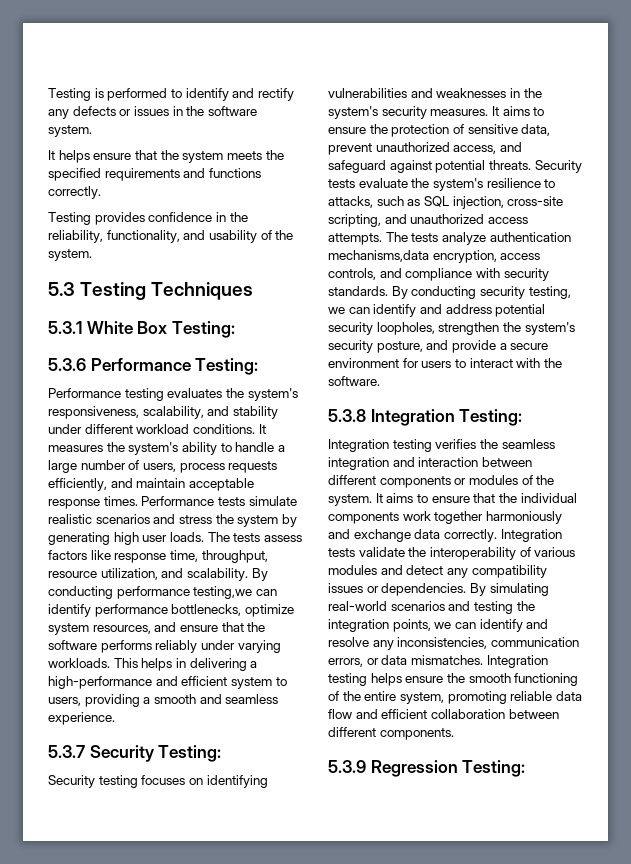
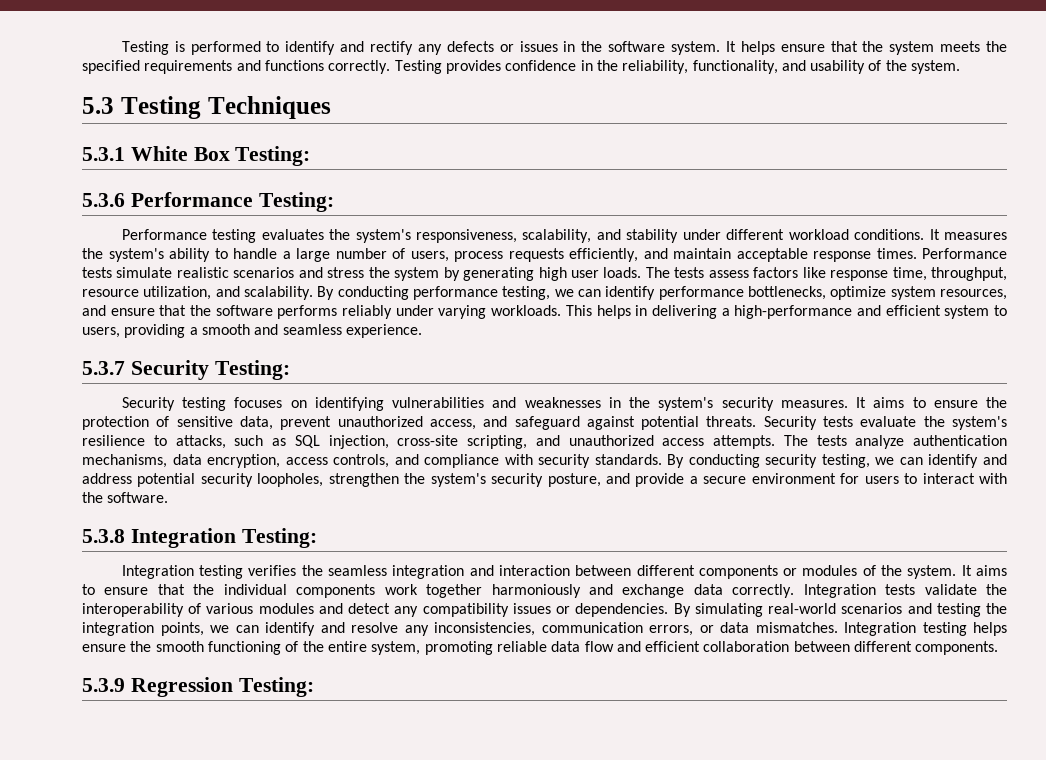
- Testing is performed to identify and rectify any defects or issues in the software system.
- It helps ensure that the system meets the specified requirements and functions correctly.
- Testing provides confidence in the reliability, functionality, and usability of the system.
+ Testing is performed to identify and rectify any defects or issues in the software system. It helps ensure that the system meets the specified requirements and functions correctly. Testing provides confidence in the reliability, functionality, and usability of the system.
- By conducting performance testing,we can identify performance bottlenecks, optimize system resources, and ensure that the software performs reliably under varying workloads.
+ By conducting performance testing, we can identify performance bottlenecks, optimize system resources, and ensure that the software performs reliably under varying workloads.
- The tests analyze authentication mechanisms,data encryption, access controls, and compliance with security standards.
+ The tests analyze authentication mechanisms, data encryption, access controls, and compliance with security standards.

